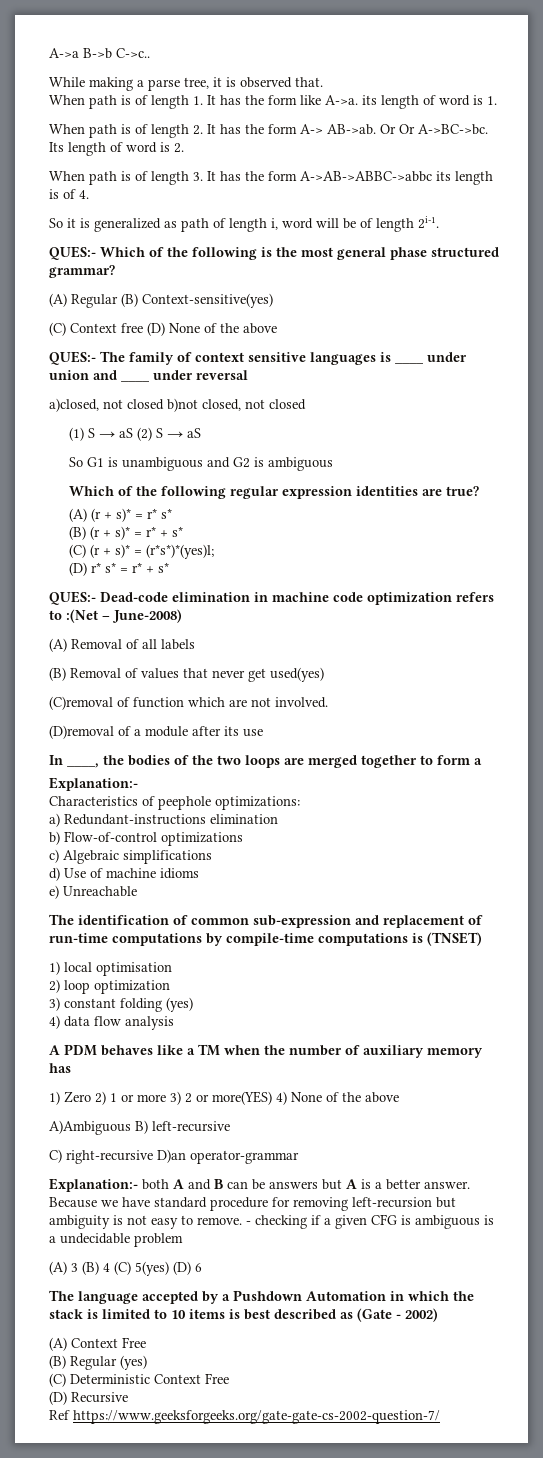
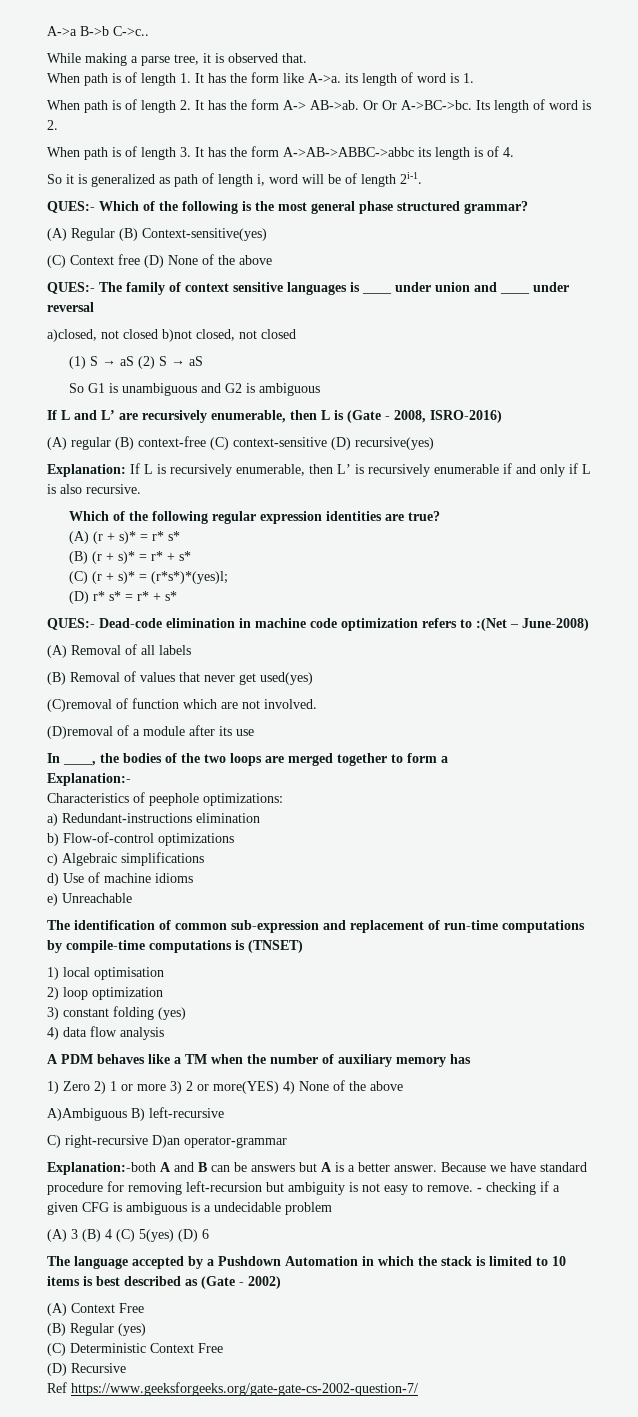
+ If L and L’ are recursively enumerable, then L is (Gate - 2008, ISRO-2016)
+ (A) regular (B) context-free (C) context-sensitive (D) recursive(yes)
+ Explanation: If L is recursively enumerable, then L’ is recursively enumerable if and only if L is also recursive.
- Explanation:- both A and B can be answers but A is a better answer.
+ Explanation:-both A and B can be answers but A is a better answer.

